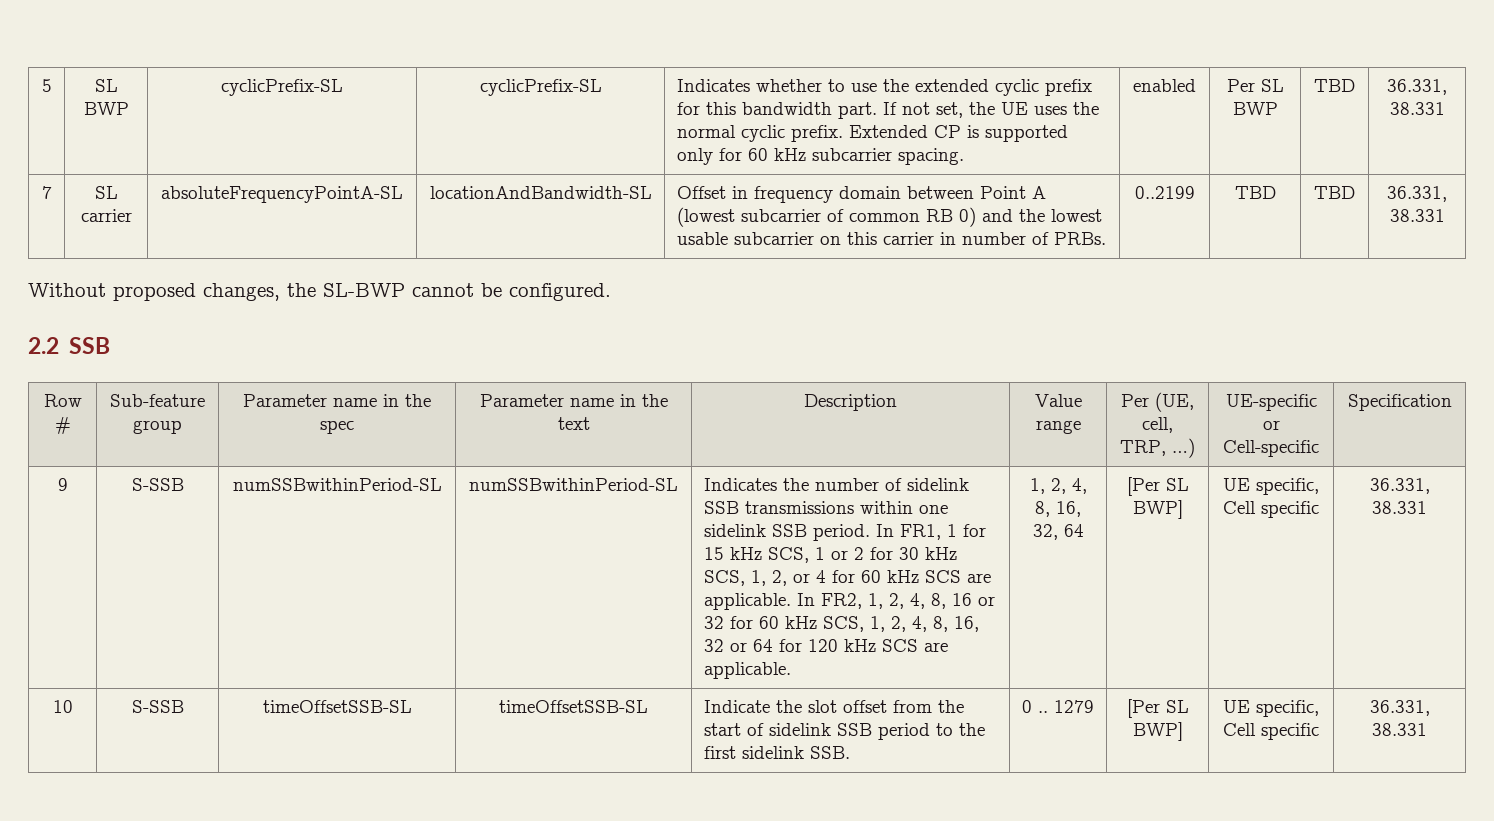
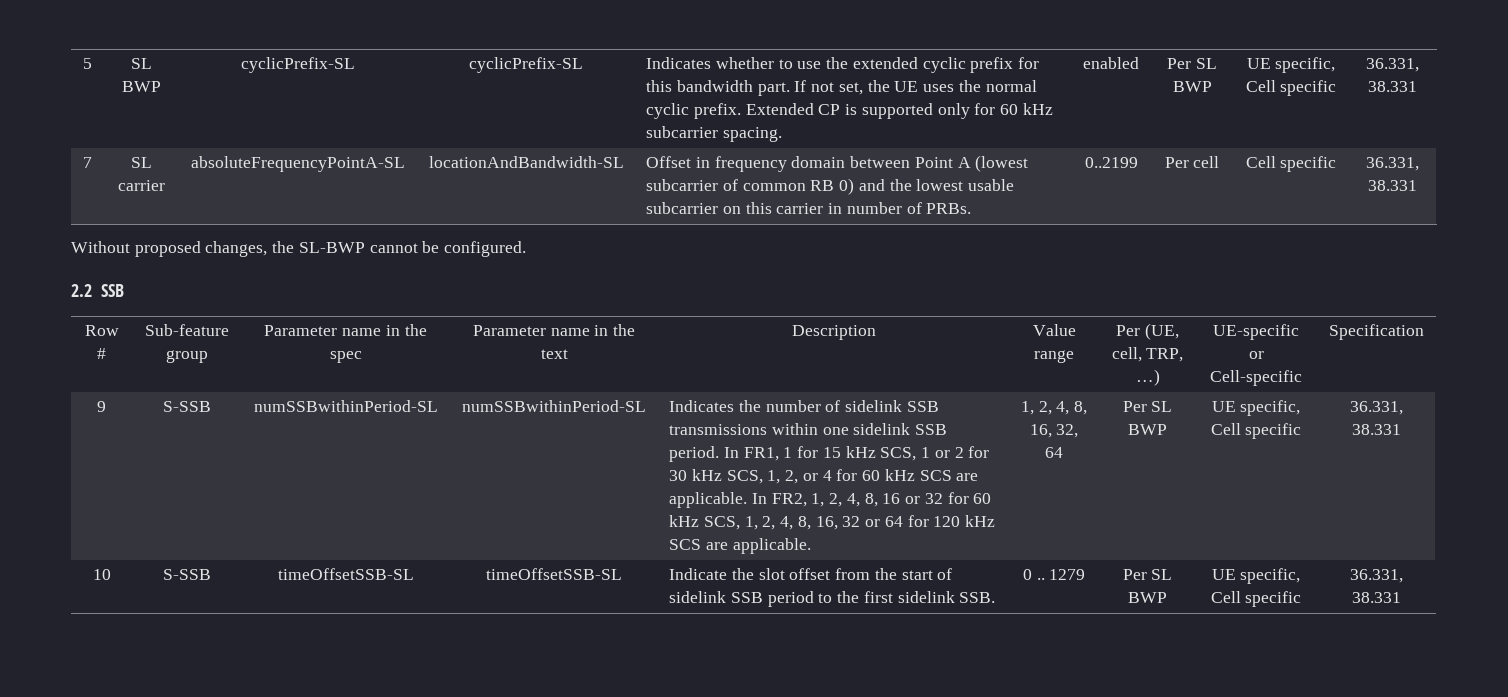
- enabled | Per SL BWP | TBD
+ enabled | Per SL BWP | UE specific, Cell specific
- 7 | SL carrier | absoluteFrequencyPointA-SL | locationAndBandwidth-SL | Offset in frequency domain between Point A (lowest subcarrier of common RB 0) and the lowest usable subcarrier on this carrier in number of PRBs. | 0..2199 | TBD | TBD | 36.331, 38.331
+ 7 | SL carrier | absoluteFrequencyPointA-SL | locationAndBandwidth-SL | Offset in frequency domain between Point A (lowest subcarrier of common RB 0) and the lowest usable subcarrier on this carrier in number of PRBs. | 0..2199 | Per cell | Cell specific | 36.331, 38.331
- 1, 2, 4, 8, 16, 32, 64 | [Per SL BWP]
+ 1, 2, 4, 8, 16, 32, 64 | Per SL BWP
- 10 | S-SSB | timeOffsetSSB-SL | timeOffsetSSB-SL | Indicate the slot offset from the start of sidelink SSB period to the first sidelink SSB. | 0 .. 1279 | [Per SL BWP] | UE specific, Cell specific | 36.331, 38.331
+ 10 | S-SSB | timeOffsetSSB-SL | timeOffsetSSB-SL | Indicate the slot offset from the start of sidelink SSB period to the first sidelink SSB. | 0 .. 1279 | Per SL BWP | UE specific, Cell specific | 36.331, 38.331

